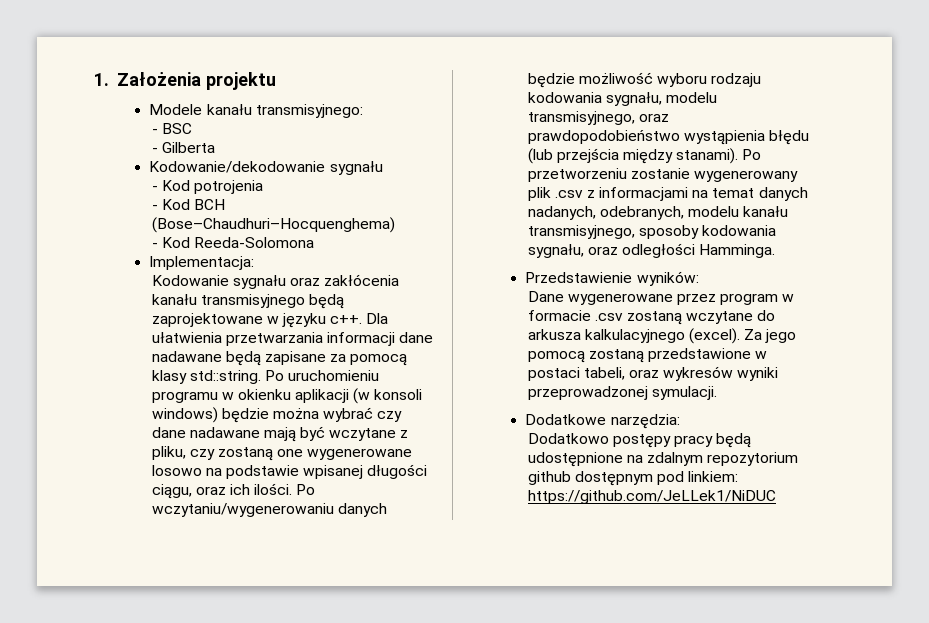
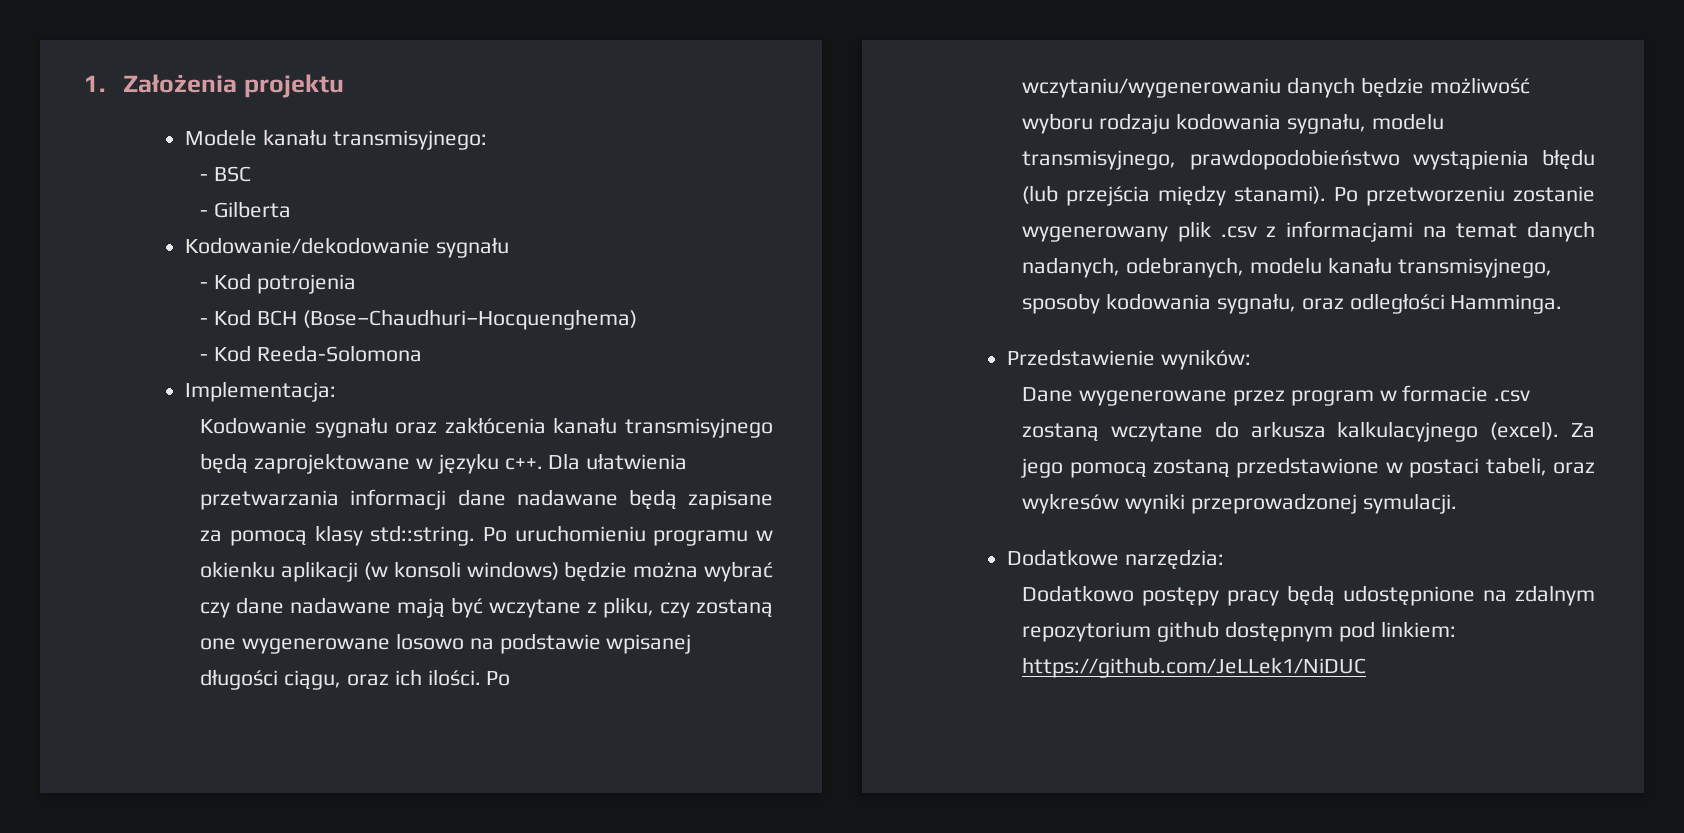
- Po wczytaniu/wygenerowaniu danych będzie możliwość wyboru rodzaju kodowania sygnału, modelu transmisyjnego, oraz prawdopodobieństwo wystąpienia błędu (lub przejścia między stanami).
+ Po wczytaniu/wygenerowaniu danych będzie możliwość wyboru rodzaju kodowania sygnału, modelu transmisyjnego, prawdopodobieństwo wystąpienia błędu (lub przejścia między stanami).

